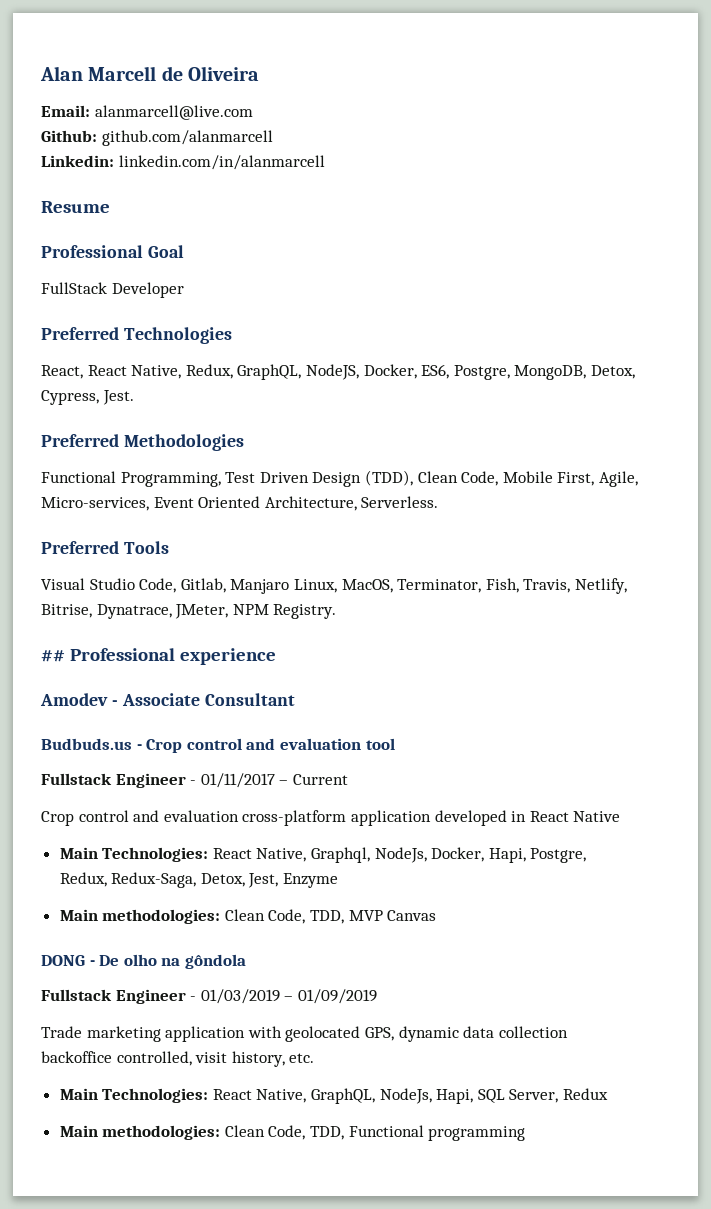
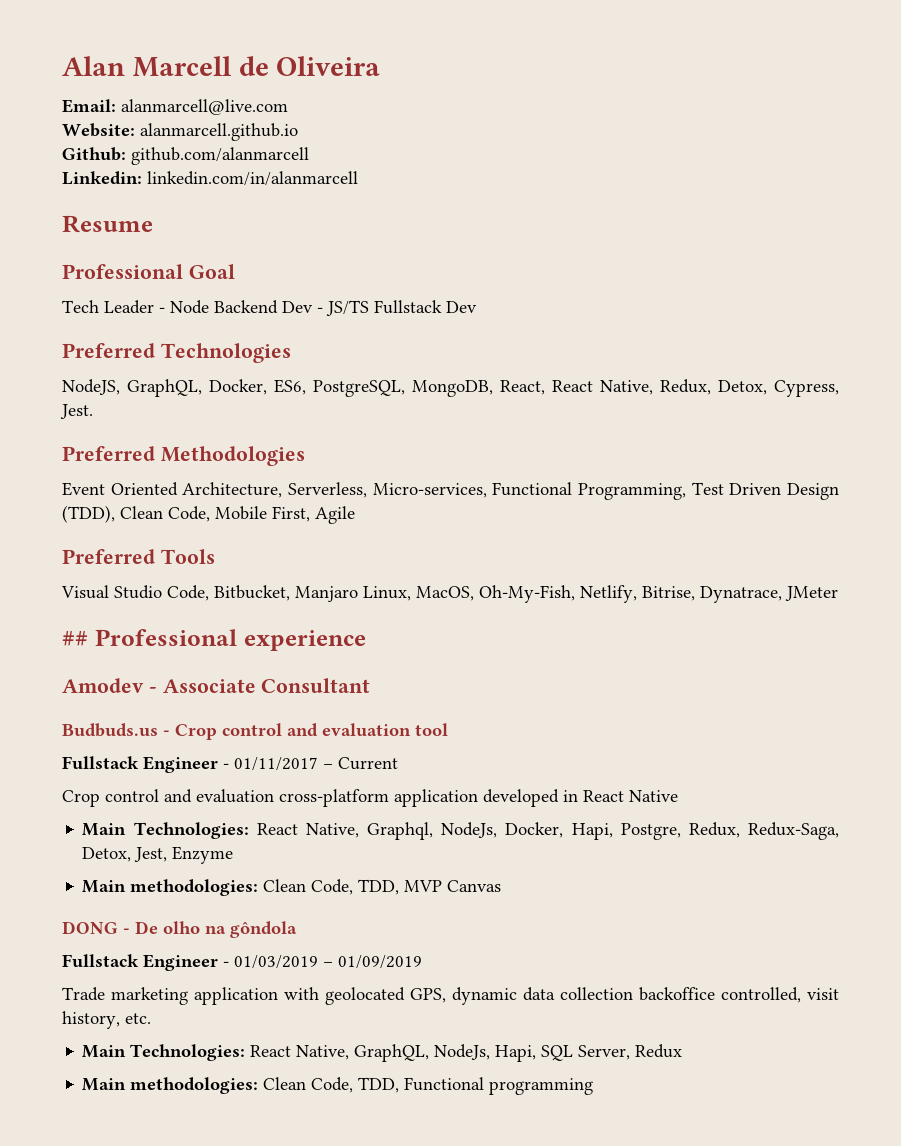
+ Website: alanmarcell.github.io
- FullStack Developer
+ Tech Leader - Node Backend Dev - JS/TS Fullstack Dev
  Preferred Technologies
- React, React Native, Redux, GraphQL, NodeJS, Docker, ES6, Postgre, MongoDB, Detox, Cypress, Jest.
+ NodeJS, GraphQL, Docker, ES6, PostgreSQL, MongoDB, React, React Native, Redux, Detox, Cypress, Jest.
- Functional Programming, Test Driven Design (TDD), Clean Code, Mobile First, Agile, Micro-services, Event Oriented Architecture, Serverless.
+ Event Oriented Architecture, Serverless, Micro-services, Functional Programming, Test Driven Design (TDD), Clean Code, Mobile First, Agile
- Visual Studio Code, Gitlab, Manjaro Linux, MacOS, Terminator, Fish, Travis, Netlify, Bitrise, Dynatrace, JMeter, NPM Registry.
+ Visual Studio Code, Bitbucket, Manjaro Linux, MacOS, Oh-My-Fish, Netlify, Bitrise, Dynatrace, JMeter

